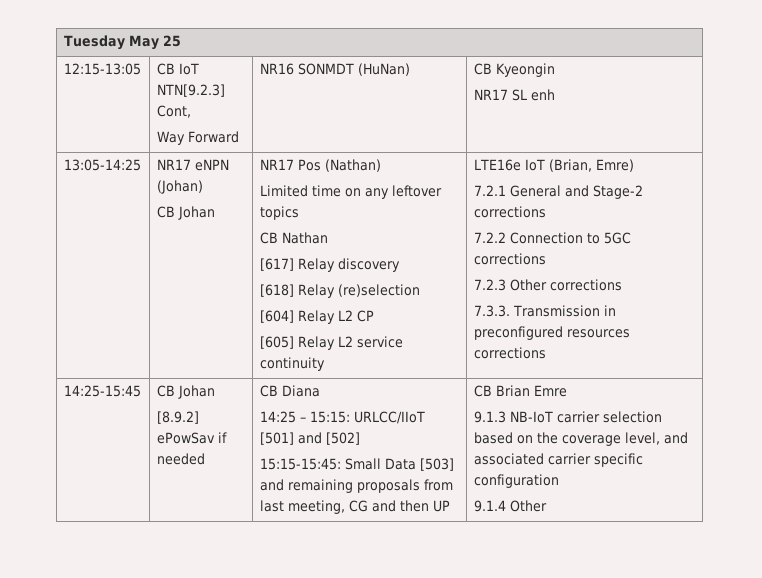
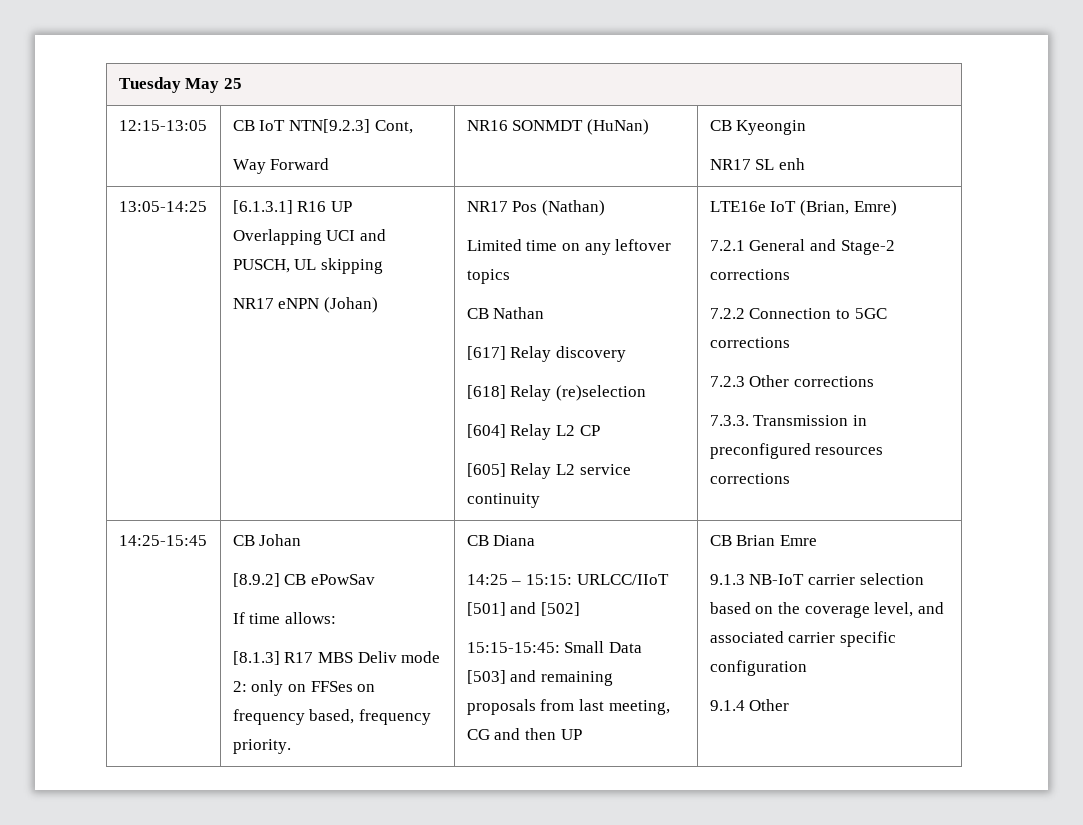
+ [6.1.3.1] R16 UP Overlapping UCI and PUSCH, UL skipping
  NR17 eNPN (Johan)
- CB Johan
- [8.9.2] ePowSav if needed
+ [8.9.2] CB ePowSav
+ If time allows:
+ [8.1.3] R17 MBS Deliv mode 2: only on FFSes on frequency based, frequency priority.

